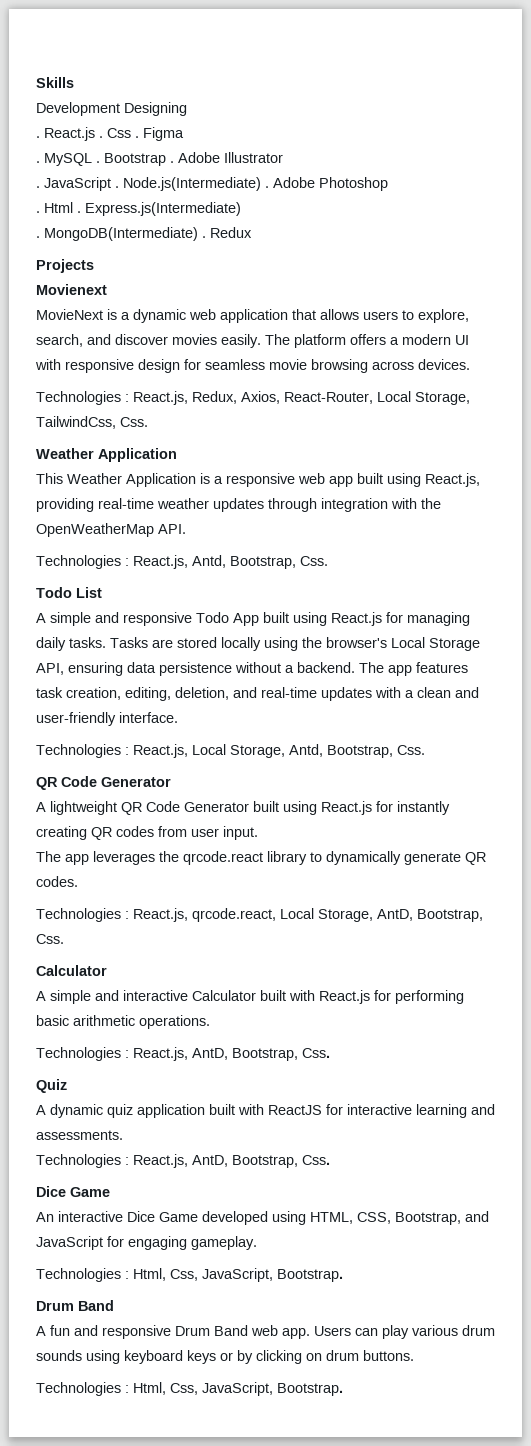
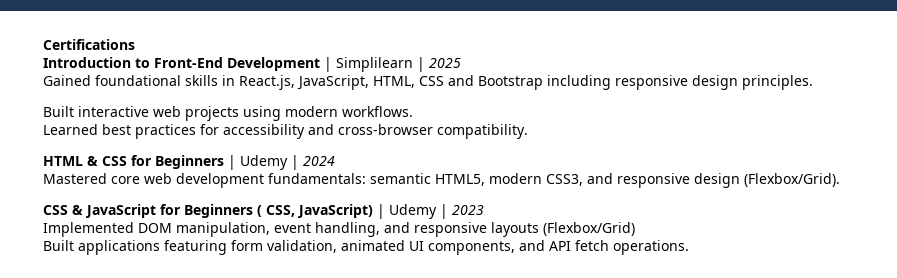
- Skills
- Development Designing
- . React.js . Css . Figma
- . MySQL . Bootstrap . Adobe Illustrator
- . JavaScript . Node.js(Intermediate) . Adobe Photoshop
- . Html . Express.js(Intermediate)
- . MongoDB(Intermediate) . Redux
- Projects
- Movienext
- MovieNext is a dynamic web application that allows users to explore, search, and discover movies easily. The platform offers a modern UI with responsive design for seamless movie browsing across devices.
- Technologies : React.js, Redux, Axios, React-Router, Local Storage, TailwindCss, Css.
- Weather Application
- This Weather Application is a responsive web app built using React.js, providing real-time weather updates through integration with the OpenWeatherMap API.
- Technologies : React.js, Antd, Bootstrap, Css.
- Todo List
- A simple and responsive Todo App built using React.js for managing daily tasks. Tasks are stored locally using the browser's Local Storage API, ensuring data persistence without a backend. The app features task creation, editing, deletion, and real-time updates with a clean and user-friendly interface.
- Technologies : React.js, Local Storage, Antd, Bootstrap, Css.
- QR Code Generator
- A lightweight QR Code Generator built using React.js for instantly creating QR codes from user input.
- The app leverages the qrcode.react library to dynamically generate QR codes.
- Technologies : React.js, qrcode.react, Local Storage, AntD, Bootstrap, Css.
- Calculator
- A simple and interactive Calculator built with React.js for performing basic arithmetic operations.
- Technologies : React.js, AntD, Bootstrap, Css.
- Quiz
- A dynamic quiz application built with ReactJS for interactive learning and assessments.
- Technologies : React.js, AntD, Bootstrap, Css.
- Dice Game
- An interactive Dice Game developed using HTML, CSS, Bootstrap, and JavaScript for engaging gameplay.
- Technologies : Html, Css, JavaScript, Bootstrap.
- Drum Band
- A fun and responsive Drum Band web app. Users can play various drum sounds using keyboard keys or by clicking on drum buttons.
- Technologies : Html, Css, JavaScript, Bootstrap.
+ Certifications
+ Introduction to Front-End Development | Simplilearn | 2025
+ Gained foundational skills in React.js, JavaScript, HTML, CSS and Bootstrap including responsive design principles.
+ Built interactive web projects using modern workflows.
+ Learned best practices for accessibility and cross-browser compatibility.
+ HTML & CSS for Beginners | Udemy | 2024
+ Mastered core web development fundamentals: semantic HTML5, modern CSS3, and responsive design (Flexbox/Grid).
+ CSS & JavaScript for Beginners ( CSS, JavaScript) | Udemy | 2023
+ Implemented DOM manipulation, event handling, and responsive layouts (Flexbox/Grid)
+ Built applications featuring form validation, animated UI components, and API fetch operations.

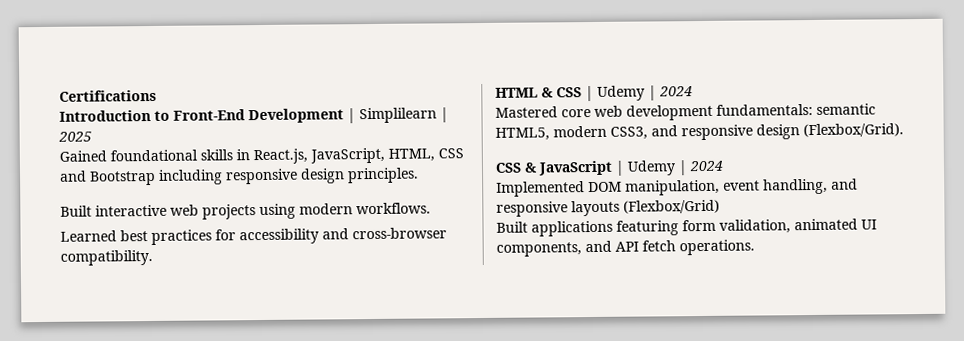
- HTML & CSS for Beginners | Udemy | 2024
+ HTML & CSS | Udemy | 2024
- CSS & JavaScript for Beginners ( CSS, JavaScript) | Udemy | 2023
+ CSS & JavaScript | Udemy | 2024

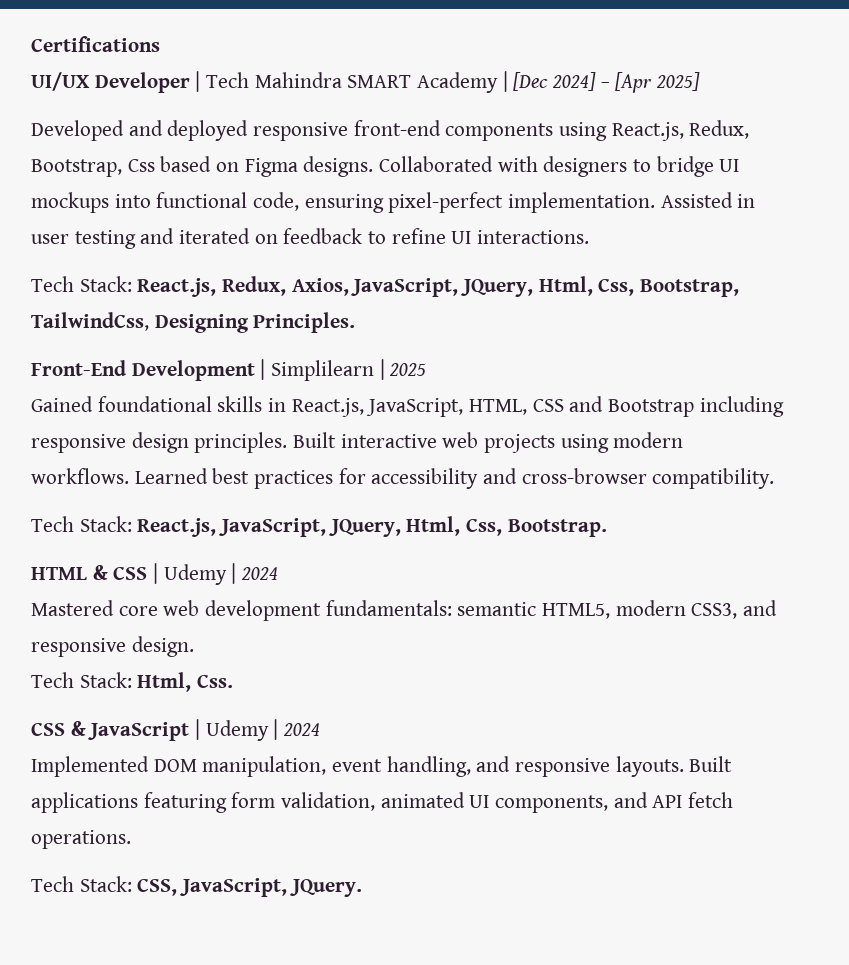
- Introduction to Front-End Development | Simplilearn | 2025
+ UI/UX Developer | Tech Mahindra SMART Academy | [Dec 2024] – [Apr 2025]
+ Developed and deployed responsive front-end components using React.js, Redux, Bootstrap, Css based on Figma designs. Collaborated with designers to bridge UI mockups into functional code, ensuring pixel-perfect implementation. Assisted in user testing and iterated on feedback to refine UI interactions.
+ Tech Stack: React.js, Redux, Axios, JavaScript, JQuery, Html, Css, Bootstrap, TailwindCss, Designing Principles.
+ Front-End Development | Simplilearn | 2025
- Gained foundational skills in React.js, JavaScript, HTML, CSS and Bootstrap including responsive design principles.
- Built interactive web projects using modern workflows.
- Learned best practices for accessibility and cross-browser compatibility.
+ Gained foundational skills in React.js, JavaScript, HTML, CSS and Bootstrap including responsive design principles. Built interactive web projects using modern workflows. Learned best practices for accessibility and cross-browser compatibility.
+ Tech Stack: React.js, JavaScript, JQuery, Html, Css, Bootstrap.
- Mastered core web development fundamentals: semantic HTML5, modern CSS3, and responsive design (Flexbox/Grid).
+ Mastered core web development fundamentals: semantic HTML5, modern CSS3, and responsive design.
+ Tech Stack: Html, Css.
- Implemented DOM manipulation, event handling, and responsive layouts (Flexbox/Grid)
- Built applications featuring form validation, animated UI components, and API fetch operations.
+ Implemented DOM manipulation, event handling, and responsive layouts. Built applications featuring form validation, animated UI components, and API fetch operations.
+ Tech Stack: CSS, JavaScript, JQuery.

